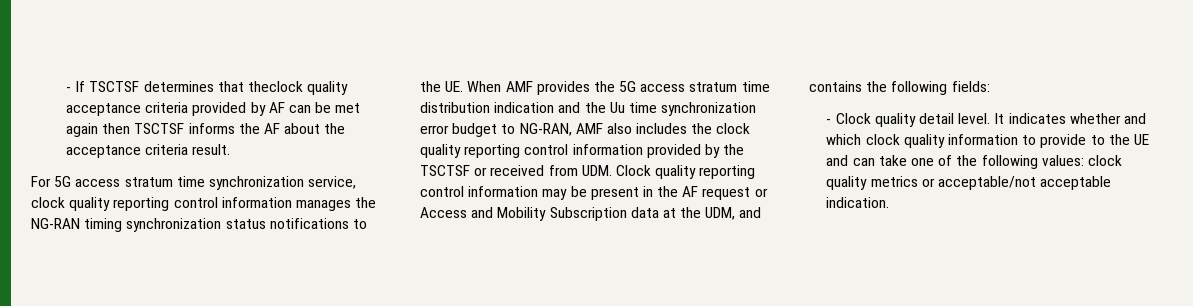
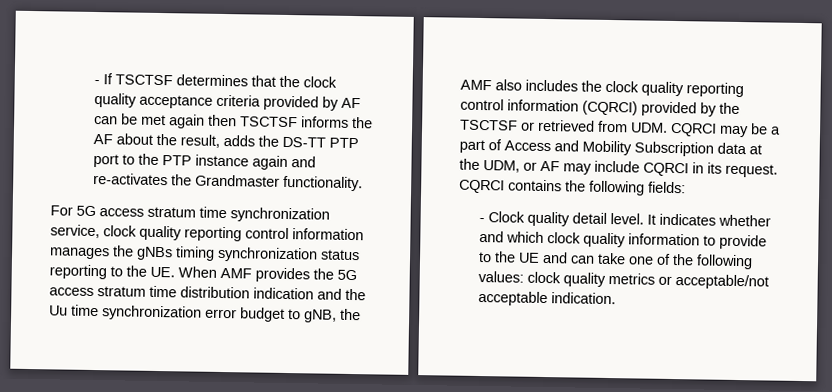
- - If TSCTSF determines that theclock quality acceptance criteria provided by AF can be met again then TSCTSF informs the AF about the acceptance criteria result.
+ - If TSCTSF determines that the clock quality acceptance criteria provided by AF can be met again then TSCTSF informs the AF about the result, adds the DS-TT PTP port to the PTP instance again and re-activates the Grandmaster functionality.
- For 5G access stratum time synchronization service, clock quality reporting control information manages the NG-RAN timing synchronization status notifications to the UE. When AMF provides the 5G access stratum time distribution indication and the Uu time synchronization error budget to NG-RAN, AMF also includes the clock quality reporting control information provided by the TSCTSF or received from UDM. Clock quality reporting control information may be present in the AF request or Access and Mobility Subscription data at the UDM, and contains the following fields:
+ For 5G access stratum time synchronization service, clock quality reporting control information manages the gNBs timing synchronization status reporting to the UE. When AMF provides the 5G access stratum time distribution indication and the Uu time synchronization error budget to gNB, the AMF also includes the clock quality reporting control information (CQRCI) provided by the TSCTSF or retrieved from UDM. CQRCI may be a part of Access and Mobility Subscription data at the UDM, or AF may include CQRCI in its request. CQRCI contains the following fields:

